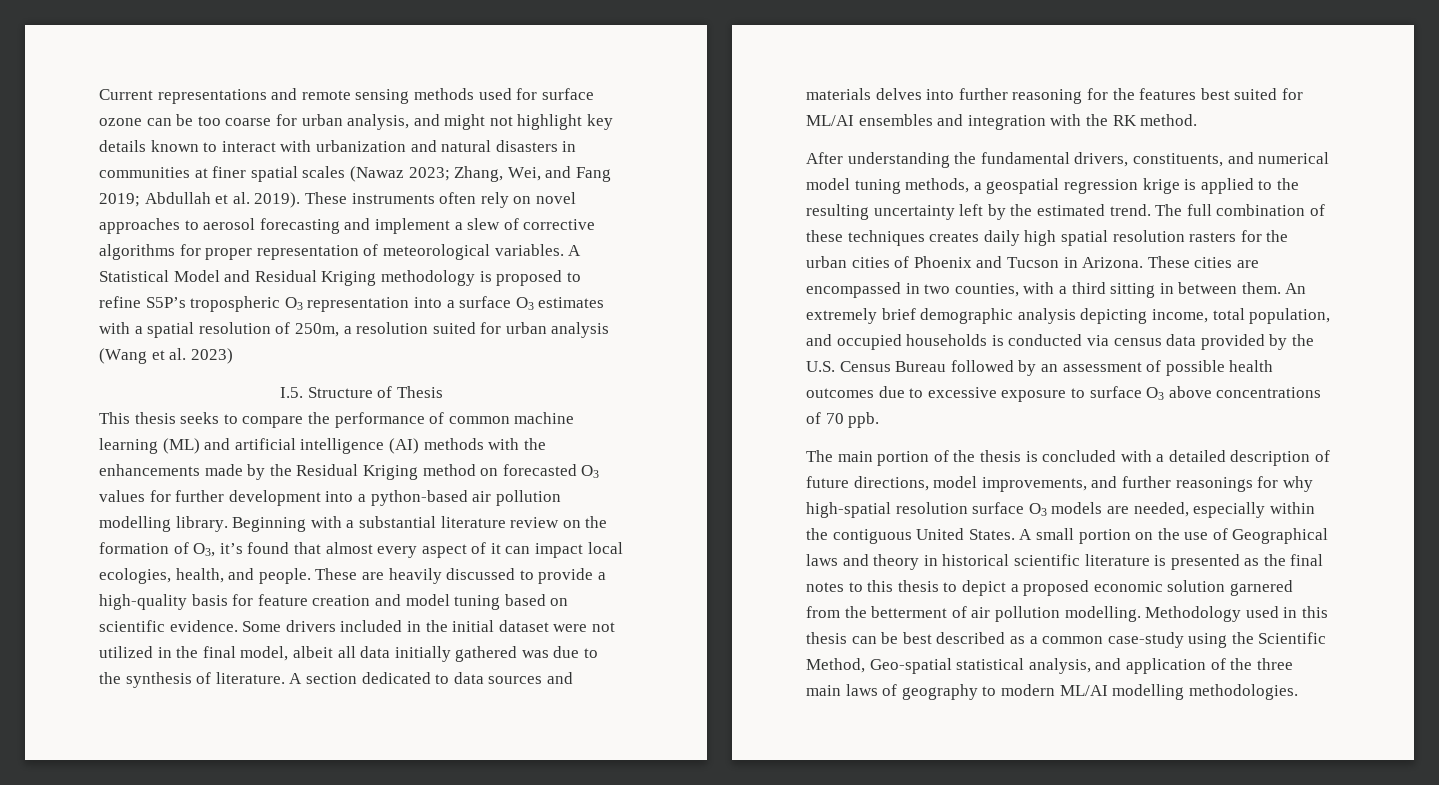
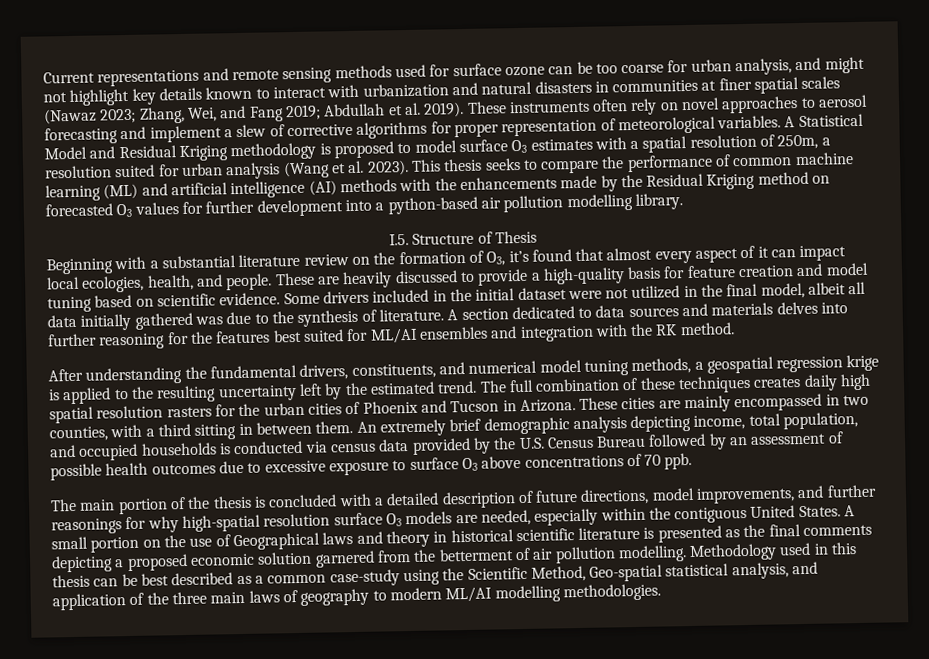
- A Statistical Model and Residual Kriging methodology is proposed to refine S5P’s tropospheric O3 representation into a surface O3 estimates with a spatial resolution of 250m, a resolution suited for urban analysis (Wang et al. 2023)
+ A Statistical Model and Residual Kriging methodology is proposed to model surface O3 estimates with a spatial resolution of 250m, a resolution suited for urban analysis (Wang et al. 2023). This thesis seeks to compare the performance of common machine learning (ML) and artificial intelligence (AI) methods with the enhancements made by the Residual Kriging method on forecasted O3 values for further development into a python-based air pollution modelling library.
  I.5. Structure of Thesis
- This thesis seeks to compare the performance of common machine learning (ML) and artificial intelligence (AI) methods with the enhancements made by the Residual Kriging method on forecasted O3 values for further development into a python-based air pollution modelling library. Beginning with a substantial literature review on the formation of O3, it’s found that almost every aspect of it can impact local ecologies, health, and people.
+ Beginning with a substantial literature review on the formation of O3, it’s found that almost every aspect of it can impact local ecologies, health, and people.
- These cities are encompassed in two counties, with a third sitting in between them.
+ These cities are mainly encompassed in two counties, with a third sitting in between them.
- A small portion on the use of Geographical laws and theory in historical scientific literature is presented as the final notes to this thesis to depict a proposed economic solution garnered from the betterment of air pollution modelling.
+ A small portion on the use of Geographical laws and theory in historical scientific literature is presented as the final comments depicting a proposed economic solution garnered from the betterment of air pollution modelling.

